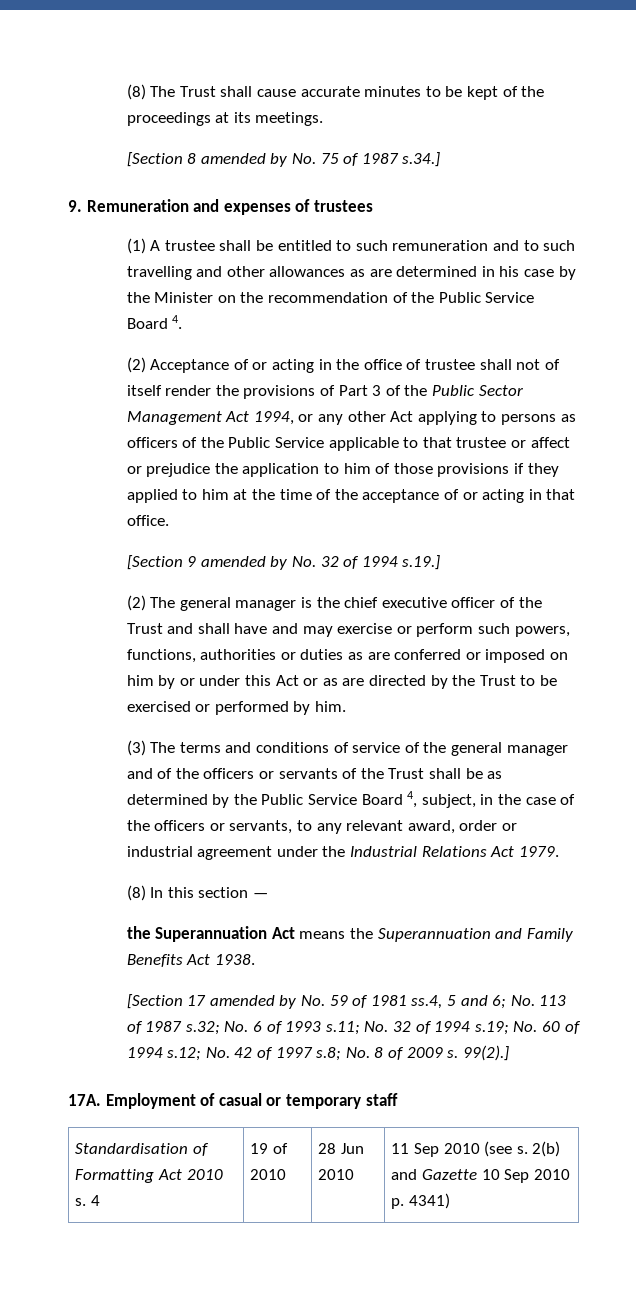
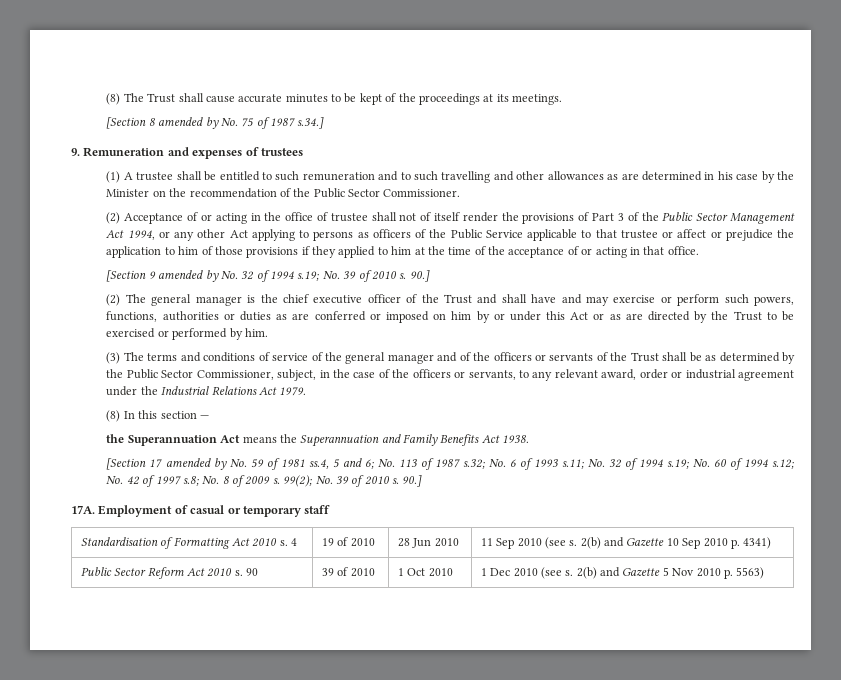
- (1) A trustee shall be entitled to such remuneration and to such travelling and other allowances as are determined in his case by the Minister on the recommendation of the Public Service Board 4.
+ (1) A trustee shall be entitled to such remuneration and to such travelling and other allowances as are determined in his case by the Minister on the recommendation of the Public Sector Commissioner.
- [Section 9 amended by No. 32 of 1994 s.19.]
+ [Section 9 amended by No. 32 of 1994 s.19; No. 39 of 2010 s. 90.]
- (3) The terms and conditions of service of the general manager and of the officers or servants of the Trust shall be as determined by the Public Service Board 4, subject, in the case of the officers or servants, to any relevant award, order or industrial agreement under the Industrial Relations Act 1979.
+ (3) The terms and conditions of service of the general manager and of the officers or servants of the Trust shall be as determined by the Public Sector Commissioner, subject, in the case of the officers or servants, to any relevant award, order or industrial agreement under the Industrial Relations Act 1979.
- 99(2).]
+ 99(2); No. 39 of 2010 s. 90.]
+ Public Sector Reform Act 2010 s. 90 | 39 of 2010 | 1 Oct 2010 | 1 Dec 2010 (see s. 2(b) and Gazette 5 Nov 2010 p. 5563)

